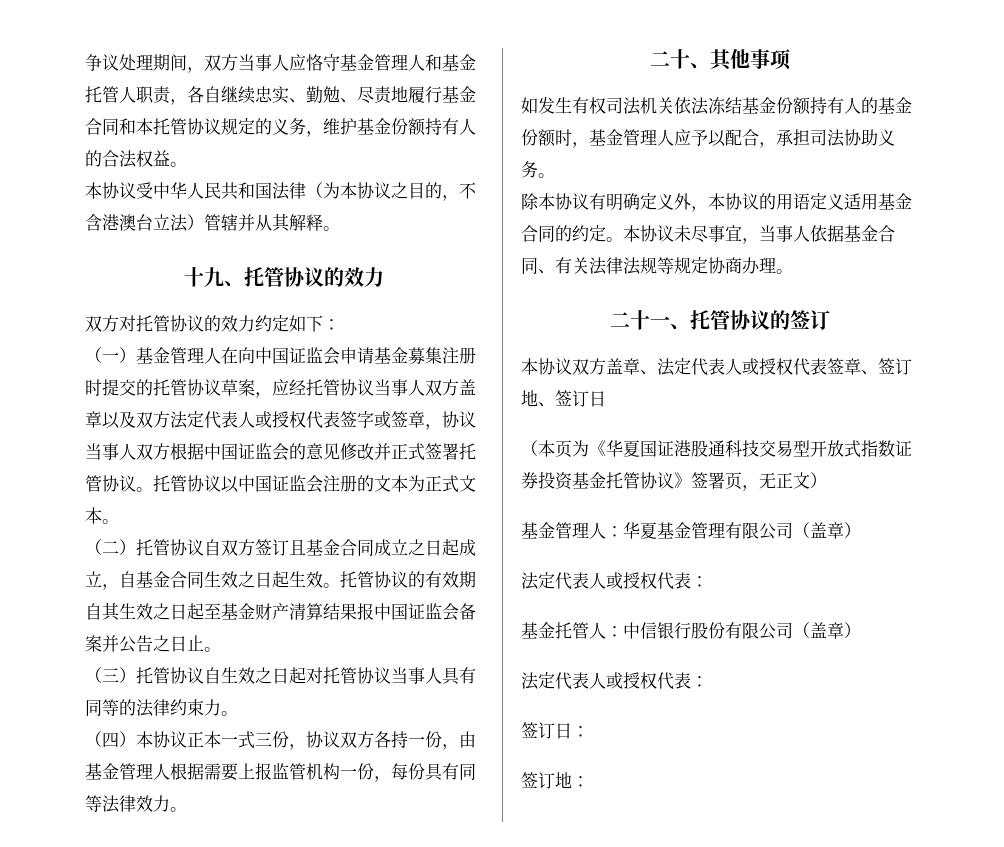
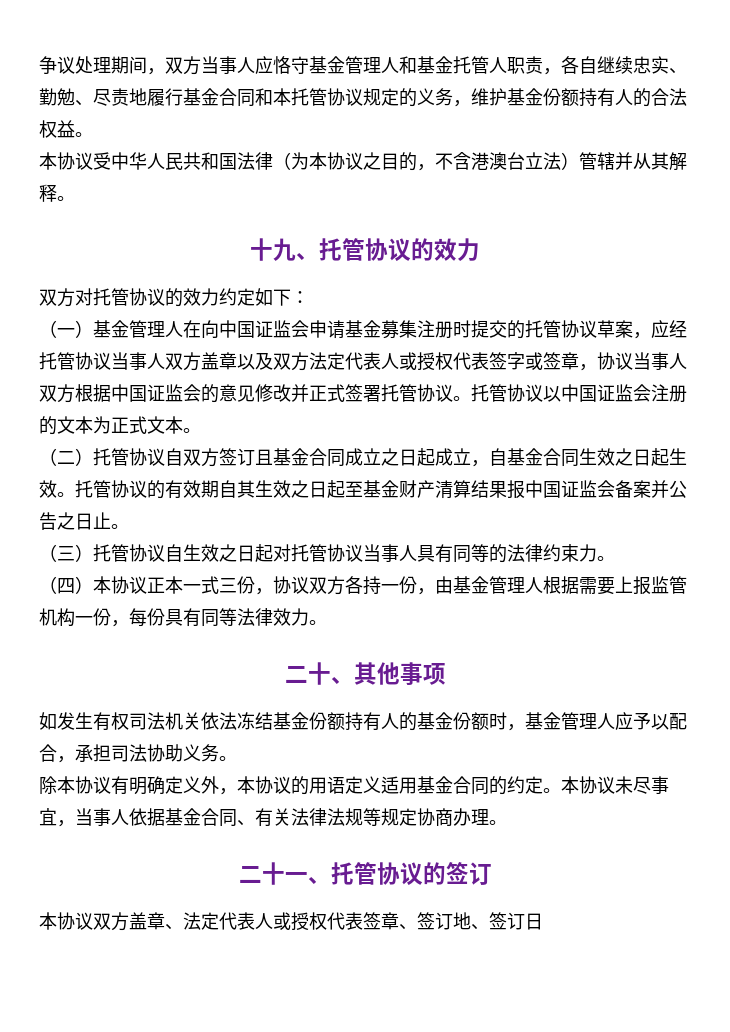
- （本页为《华夏国证港股通科技交易型开放式指数证券投资基金托管协议》签署页，无正文）
- 基金管理人：华夏基金管理有限公司（盖章）
- 法定代表人或授权代表：
- 基金托管人：中信银行股份有限公司（盖章）
- 法定代表人或授权代表：
- 签订日：
- 签订地：

